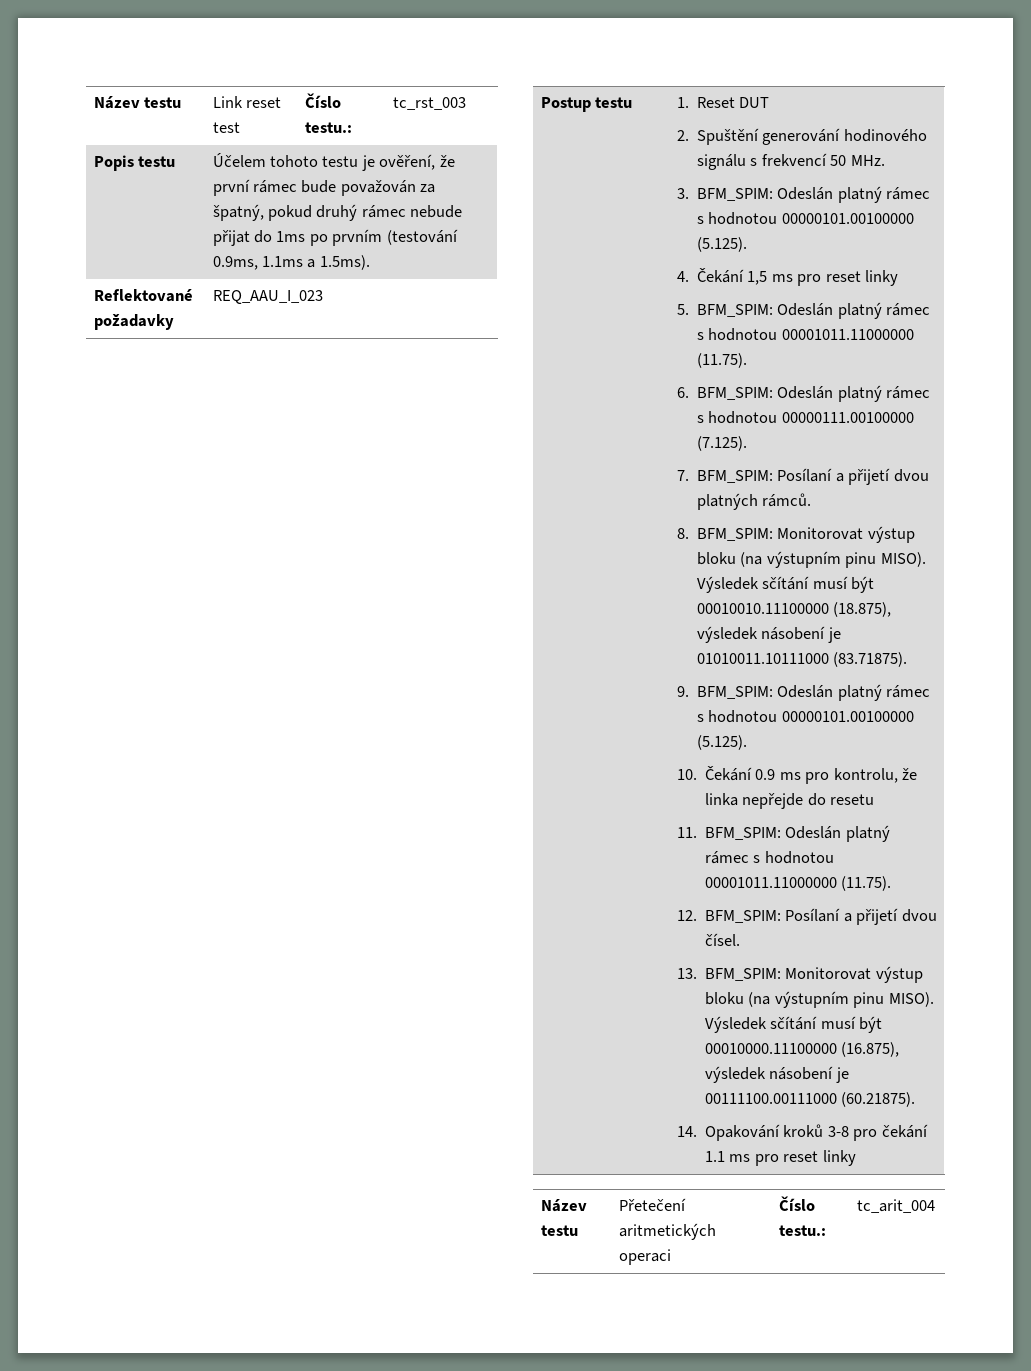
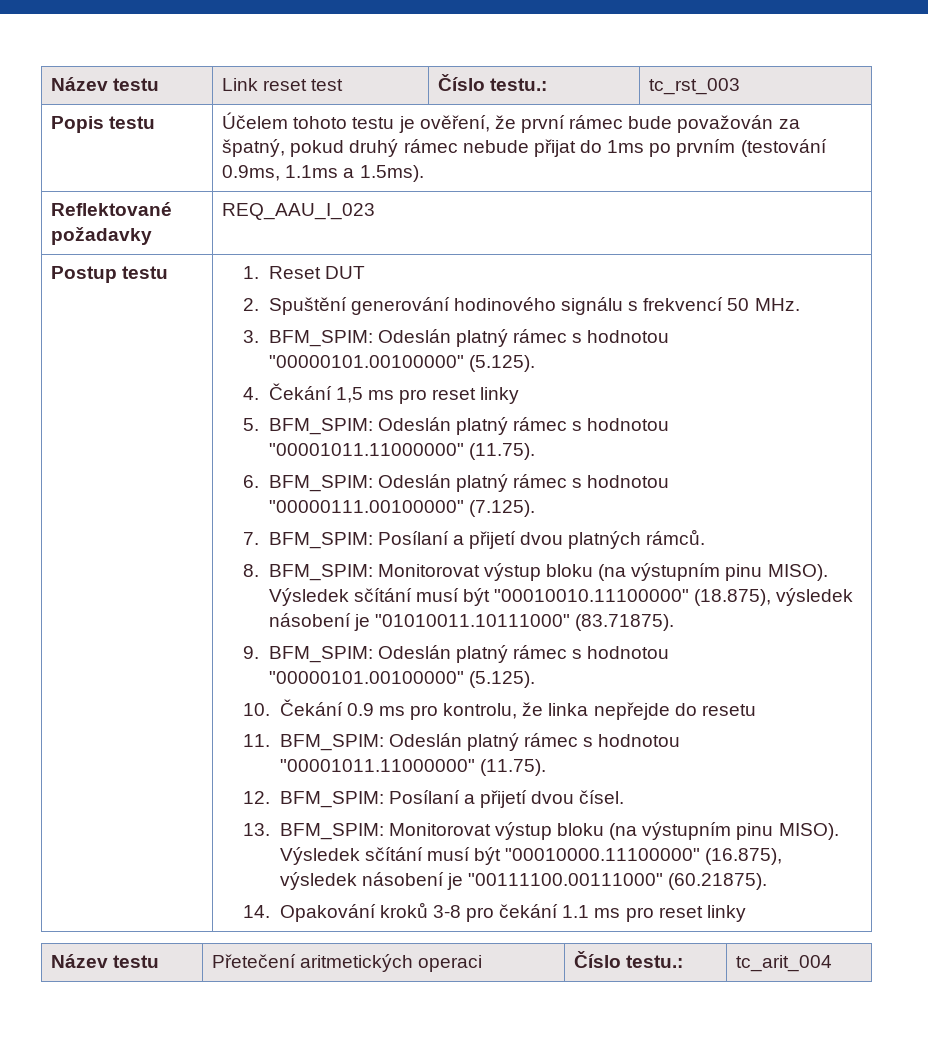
- 3. BFM_SPIM: Odeslán platný rámec s hodnotou 00000101.00100000 (5.125).
+ 3. BFM_SPIM: Odeslán platný rámec s hodnotou "00000101.00100000" (5.125).
- 5. BFM_SPIM: Odeslán platný rámec s hodnotou 00001011.11000000 (11.75).
+ 5. BFM_SPIM: Odeslán platný rámec s hodnotou "00001011.11000000" (11.75).
- 6. BFM_SPIM: Odeslán platný rámec s hodnotou 00000111.00100000 (7.125).
+ 6. BFM_SPIM: Odeslán platný rámec s hodnotou "00000111.00100000" (7.125).
- Výsledek sčítání musí být 00010010.11100000 (18.875), výsledek násobení je 01010011.10111000 (83.71875).
+ Výsledek sčítání musí být "00010010.11100000" (18.875), výsledek násobení je "01010011.10111000" (83.71875).
- 9. BFM_SPIM: Odeslán platný rámec s hodnotou 00000101.00100000 (5.125).
+ 9. BFM_SPIM: Odeslán platný rámec s hodnotou "00000101.00100000" (5.125).
- 11. BFM_SPIM: Odeslán platný rámec s hodnotou 00001011.11000000 (11.75).
+ 11. BFM_SPIM: Odeslán platný rámec s hodnotou "00001011.11000000" (11.75).
- Výsledek sčítání musí být 00010000.11100000 (16.875), výsledek násobení je 00111100.00111000 (60.21875).
+ Výsledek sčítání musí být "00010000.11100000" (16.875), výsledek násobení je "00111100.00111000" (60.21875).

